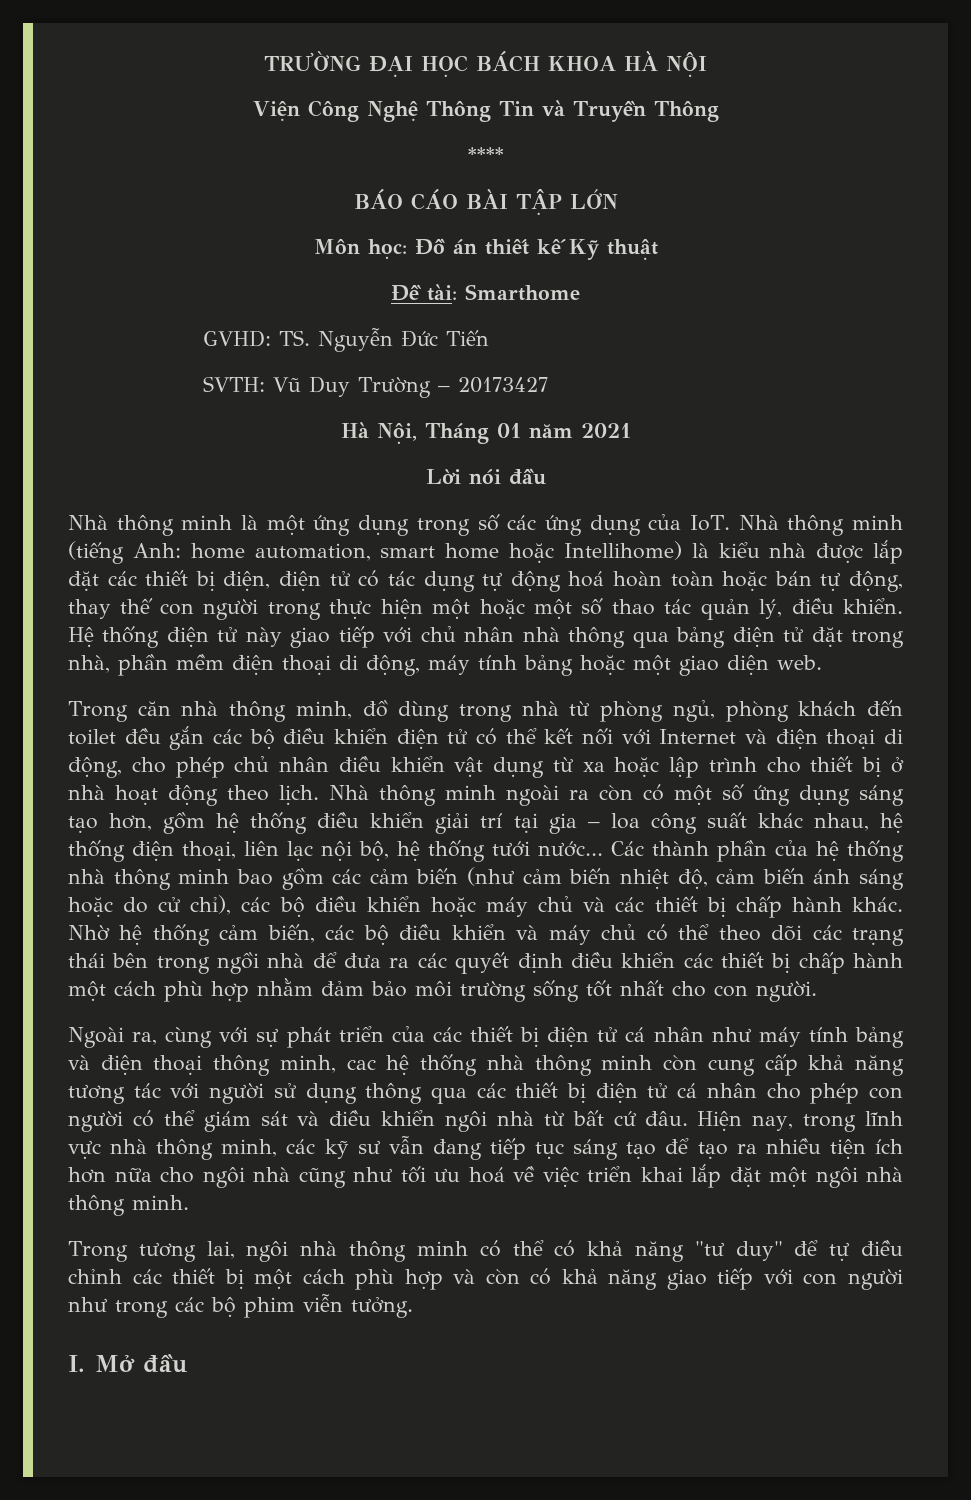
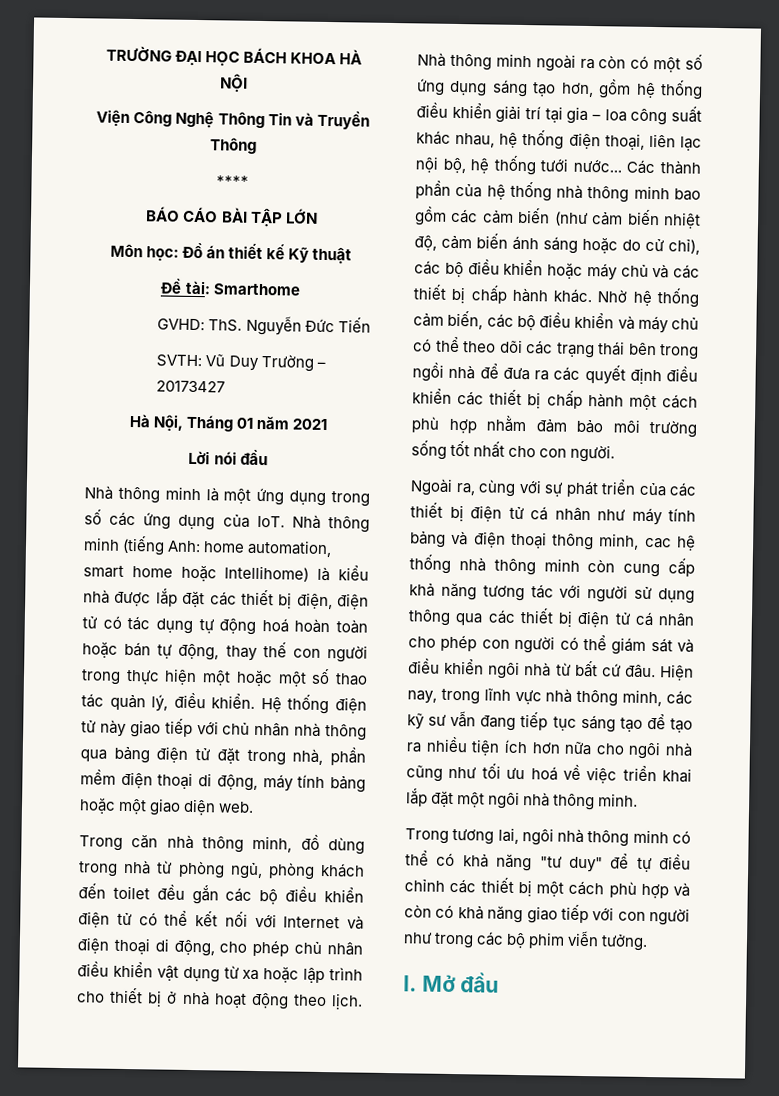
- GVHD: TS. Nguyễn Đức Tiến
+ GVHD: ThS. Nguyễn Đức Tiến

